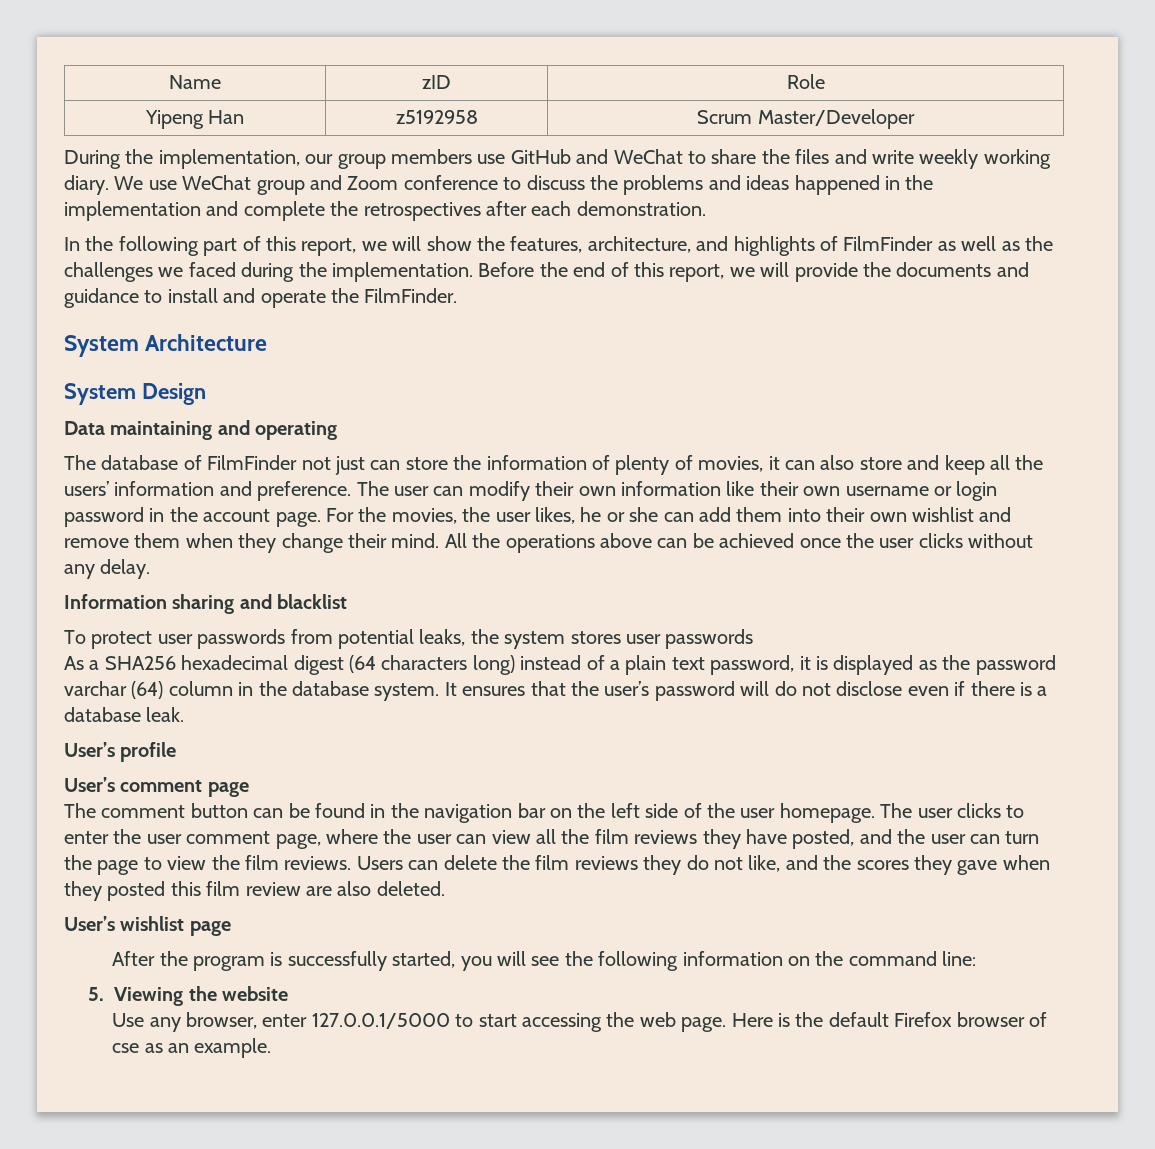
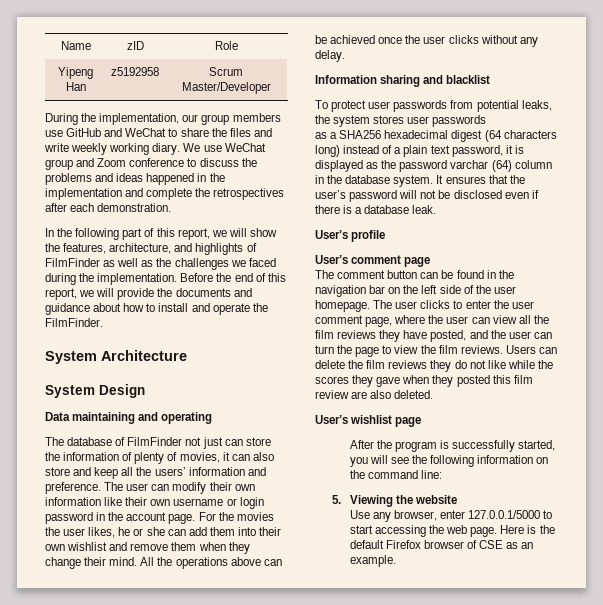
- Before the end of this report, we will provide the documents and guidance to install and operate the FilmFinder.
+ Before the end of this report, we will provide the documents and guidance about how to install and operate the FilmFinder.
- For the movies, the user likes, he or she can add them into their own wishlist and remove them when they change their mind.
+ For the movies the user likes, he or she can add them into their own wishlist and remove them when they change their mind.
- As a SHA256 hexadecimal digest (64 characters long) instead of a plain text password, it is displayed as the password varchar (64) column in the database system.
+ as a SHA256 hexadecimal digest (64 characters long) instead of a plain text password, it is displayed as the password varchar (64) column in the database system.
- It ensures that the user’s password will do not disclose even if there is a database leak.
+ It ensures that the user’s password will not be disclosed even if there is a database leak.
- Users can delete the film reviews they do not like, and the scores they gave when they posted this film review are also deleted.
+ Users can delete the film reviews they do not like while the scores they gave when they posted this film review are also deleted.
- Here is the default Firefox browser of cse as an example.
+ Here is the default Firefox browser of CSE as an example.

